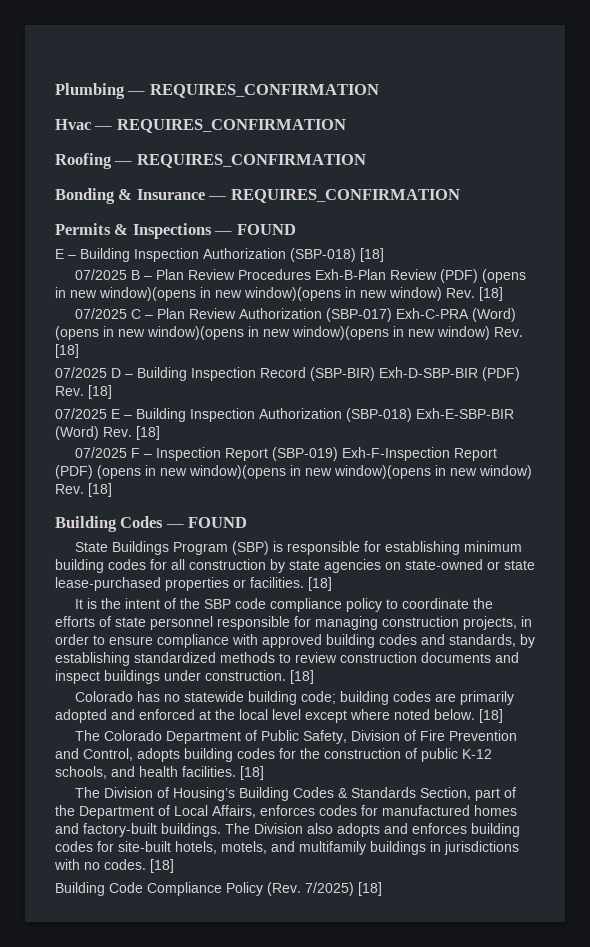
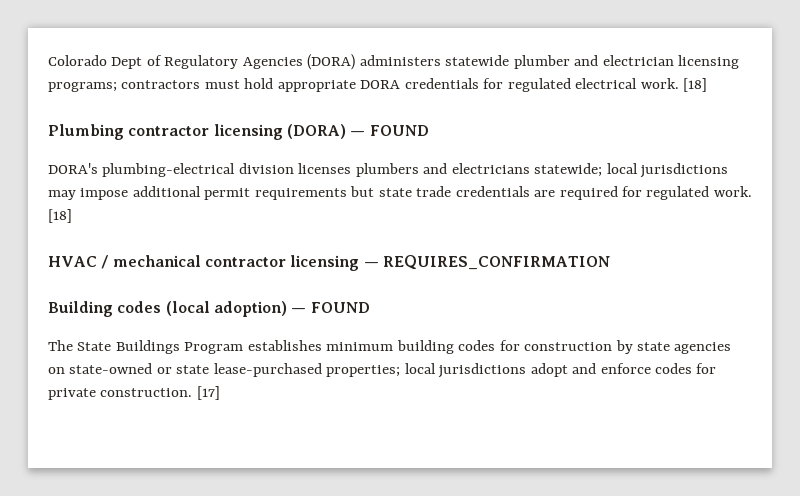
- Plumbing — REQUIRES_CONFIRMATION
- Hvac — REQUIRES_CONFIRMATION
- Roofing — REQUIRES_CONFIRMATION
- Bonding & Insurance — REQUIRES_CONFIRMATION
- Permits & Inspections — FOUND
- E – Building Inspection Authorization (SBP-018) [18]
- 07/2025 B – Plan Review Procedures Exh-B-Plan Review (PDF) (opens in new window)(opens in new window)(opens in new window) Rev. [18]
- 07/2025 C – Plan Review Authorization (SBP-017) Exh-C-PRA (Word) (opens in new window)(opens in new window)(opens in new window) Rev. [18]
- 07/2025 D – Building Inspection Record (SBP-BIR) Exh-D-SBP-BIR (PDF) Rev. [18]
- 07/2025 E – Building Inspection Authorization (SBP-018) Exh-E-SBP-BIR (Word) Rev. [18]
- 07/2025 F – Inspection Report (SBP-019) Exh-F-Inspection Report (PDF) (opens in new window)(opens in new window)(opens in new window) Rev. [18]
- Building Codes — FOUND
- State Buildings Program (SBP) is responsible for establishing minimum building codes for all construction by state agencies on state-owned or state lease-purchased properties or facilities. [18]
- It is the intent of the SBP code compliance policy to coordinate the efforts of state personnel responsible for managing construction projects, in order to ensure compliance with approved building codes and standards, by establishing standardized methods to review construction documents and inspect buildings under construction. [18]
- Colorado has no statewide building code; building codes are primarily adopted and enforced at the local level except where noted below. [18]
- The Colorado Department of Public Safety, Division of Fire Prevention and Control, adopts building codes for the construction of public K-12 schools, and health facilities. [18]
- The Division of Housing’s Building Codes & Standards Section, part of the Department of Local Affairs, enforces codes for manufactured homes and factory-built buildings. The Division also adopts and enforces building codes for site-built hotels, motels, and multifamily buildings in jurisdictions with no codes. [18]
- Building Code Compliance Policy (Rev. 7/2025) [18]
+ Colorado Dept of Regulatory Agencies (DORA) administers statewide plumber and electrician licensing programs; contractors must hold appropriate DORA credentials for regulated electrical work. [18]
+ Plumbing contractor licensing (DORA) — FOUND
+ DORA's plumbing-electrical division licenses plumbers and electricians statewide; local jurisdictions may impose additional permit requirements but state trade credentials are required for regulated work. [18]
+ HVAC / mechanical contractor licensing — REQUIRES_CONFIRMATION
+ Building codes (local adoption) — FOUND
+ The State Buildings Program establishes minimum building codes for construction by state agencies on state-owned or state lease-purchased properties; local jurisdictions adopt and enforce codes for private construction. [17]

